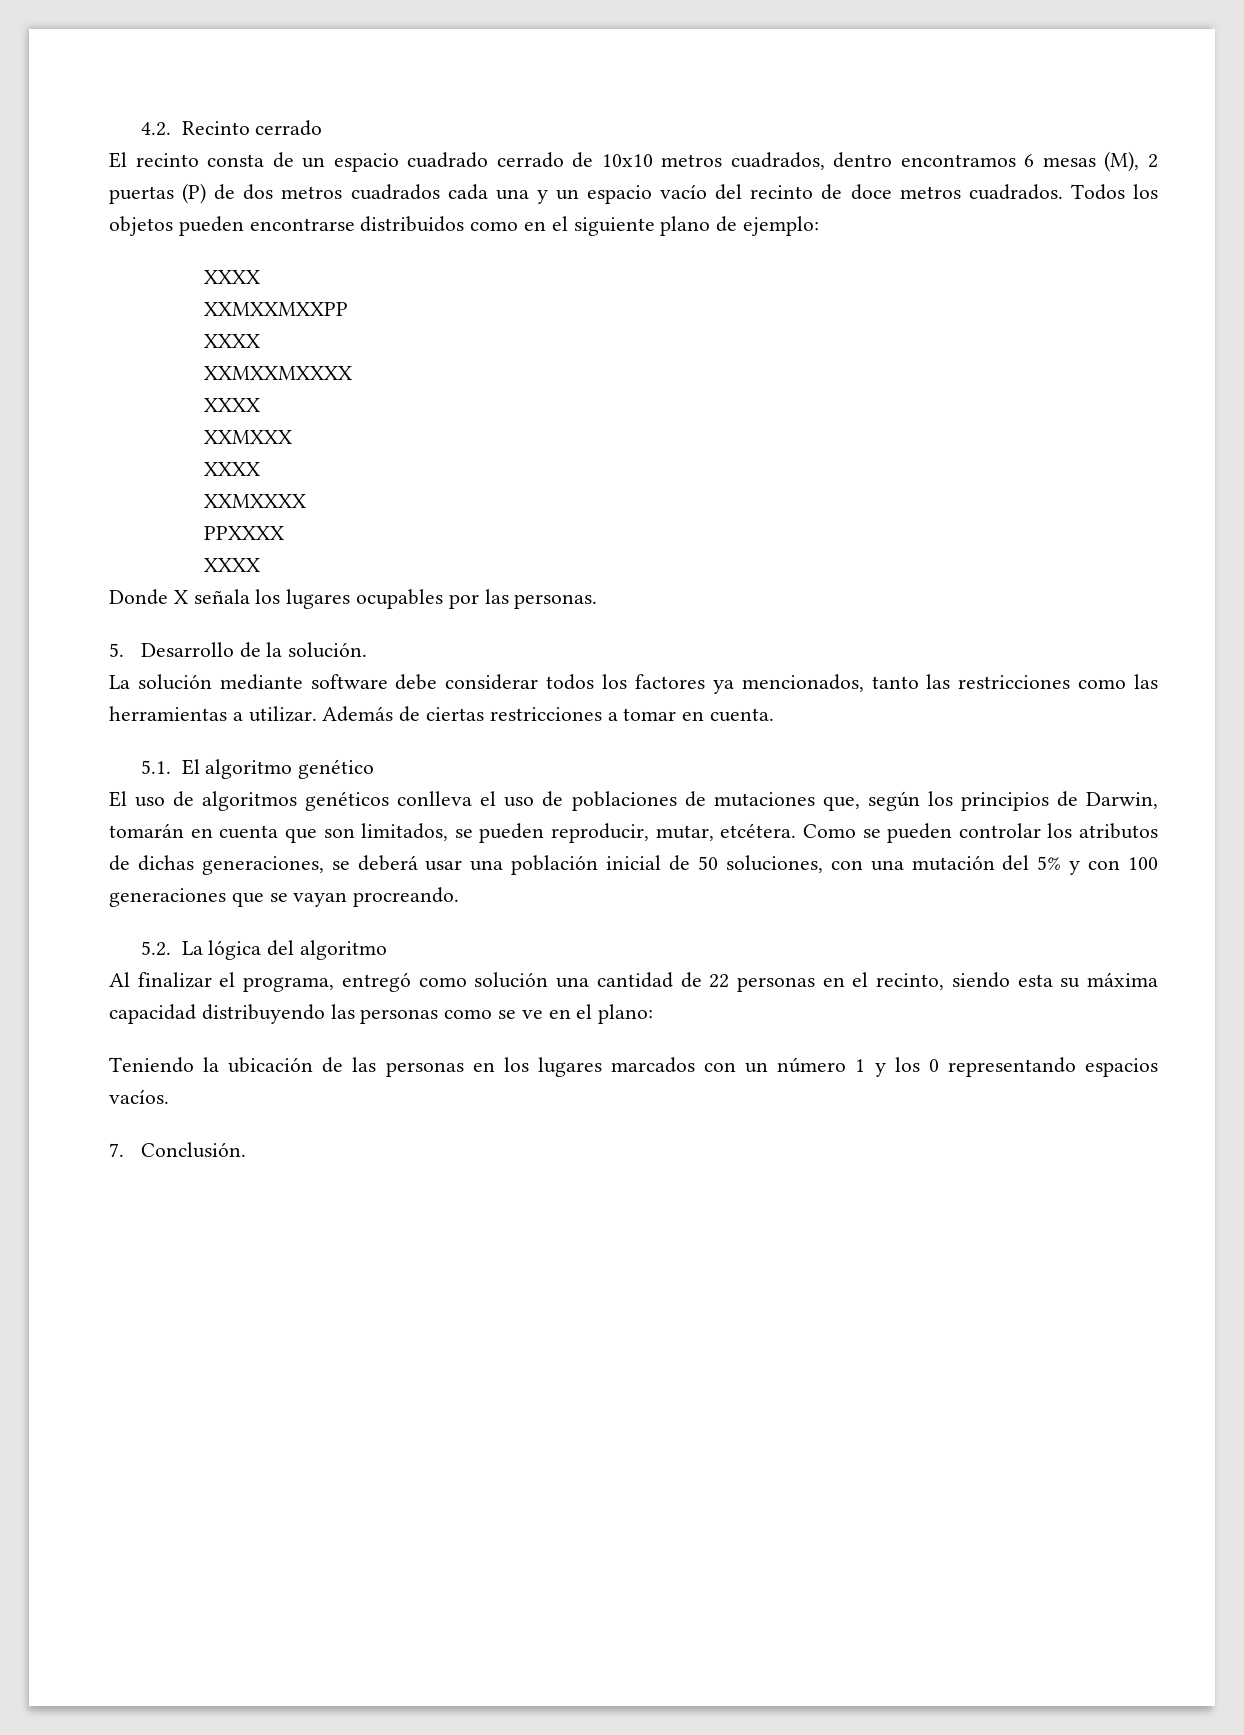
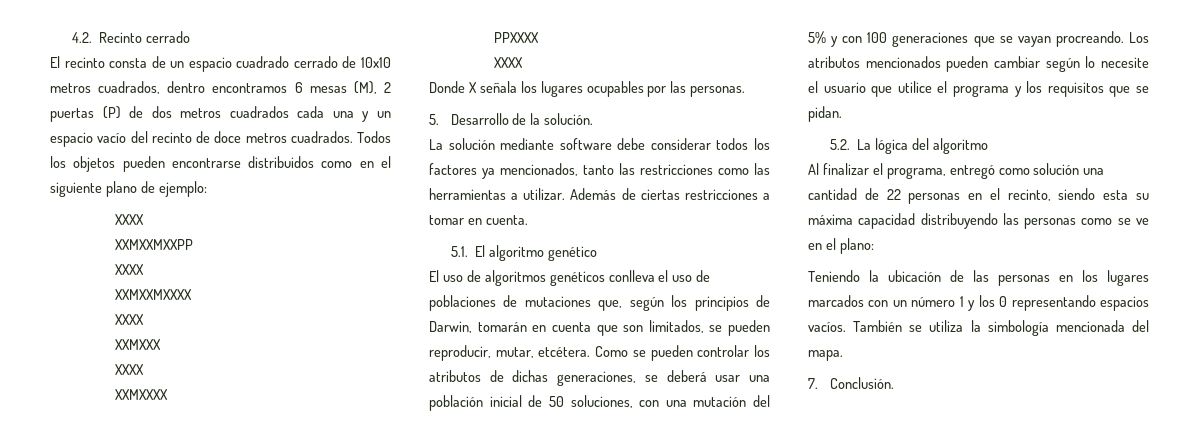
+ Los atributos mencionados pueden cambiar según lo necesite el usuario que utilice el programa y los requisitos que se pidan.
+ También se utiliza la simbología mencionada del mapa.

